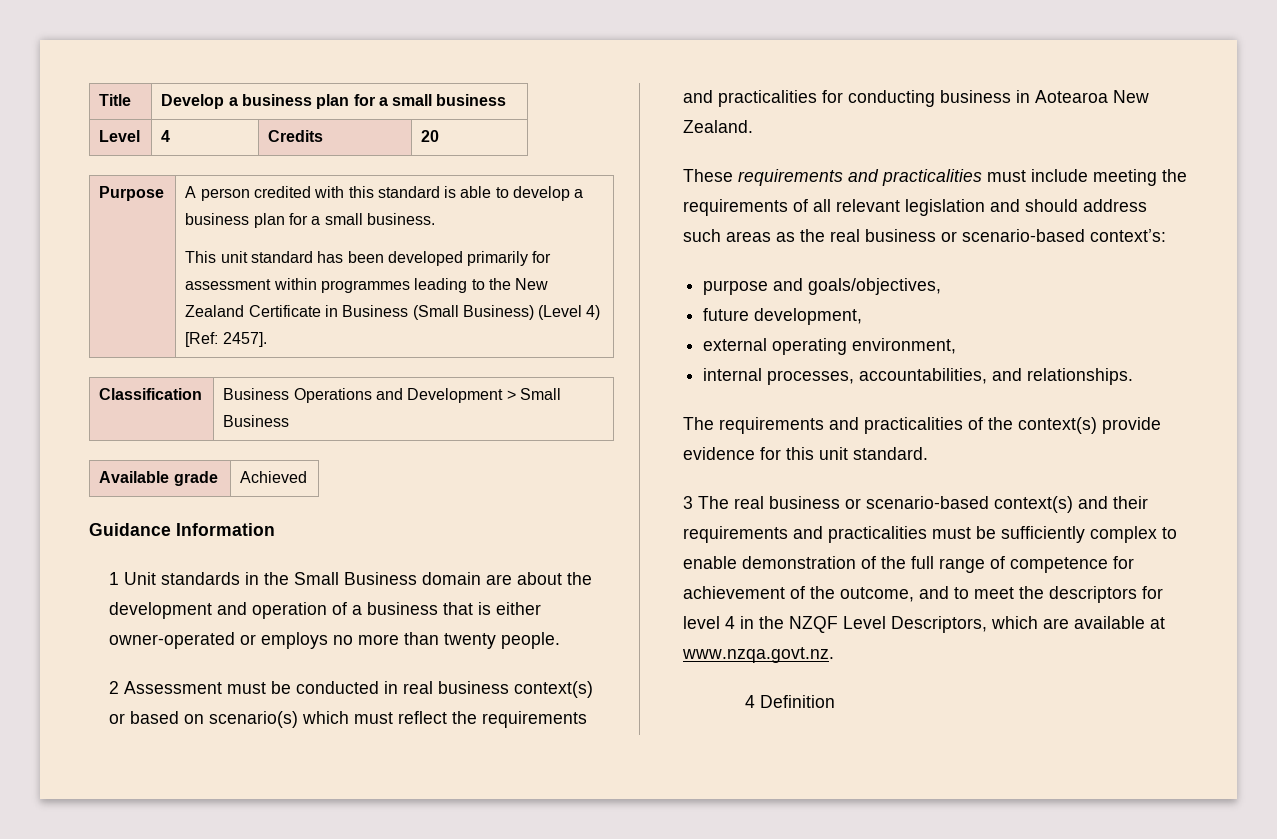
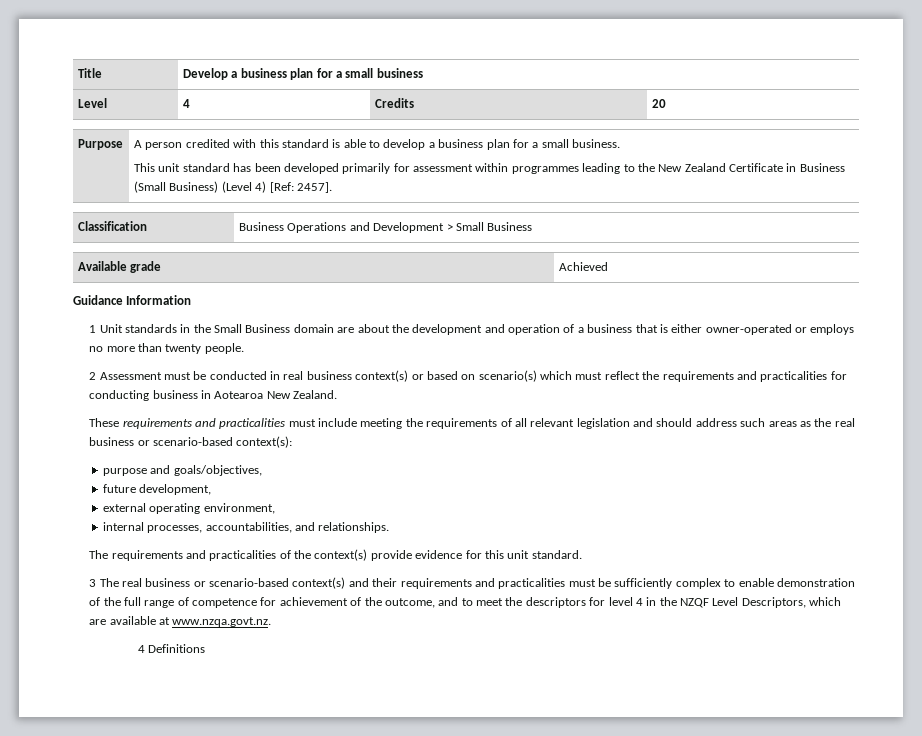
- These requirements and practicalities must include meeting the requirements of all relevant legislation and should address such areas as the real business or scenario-based context’s:
+ These requirements and practicalities must include meeting the requirements of all relevant legislation and should address such areas as the real business or scenario-based context(s):
- 4 Definition
+ 4 Definitions

